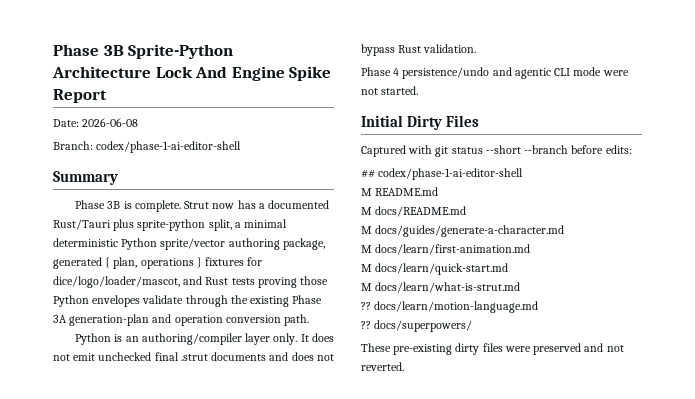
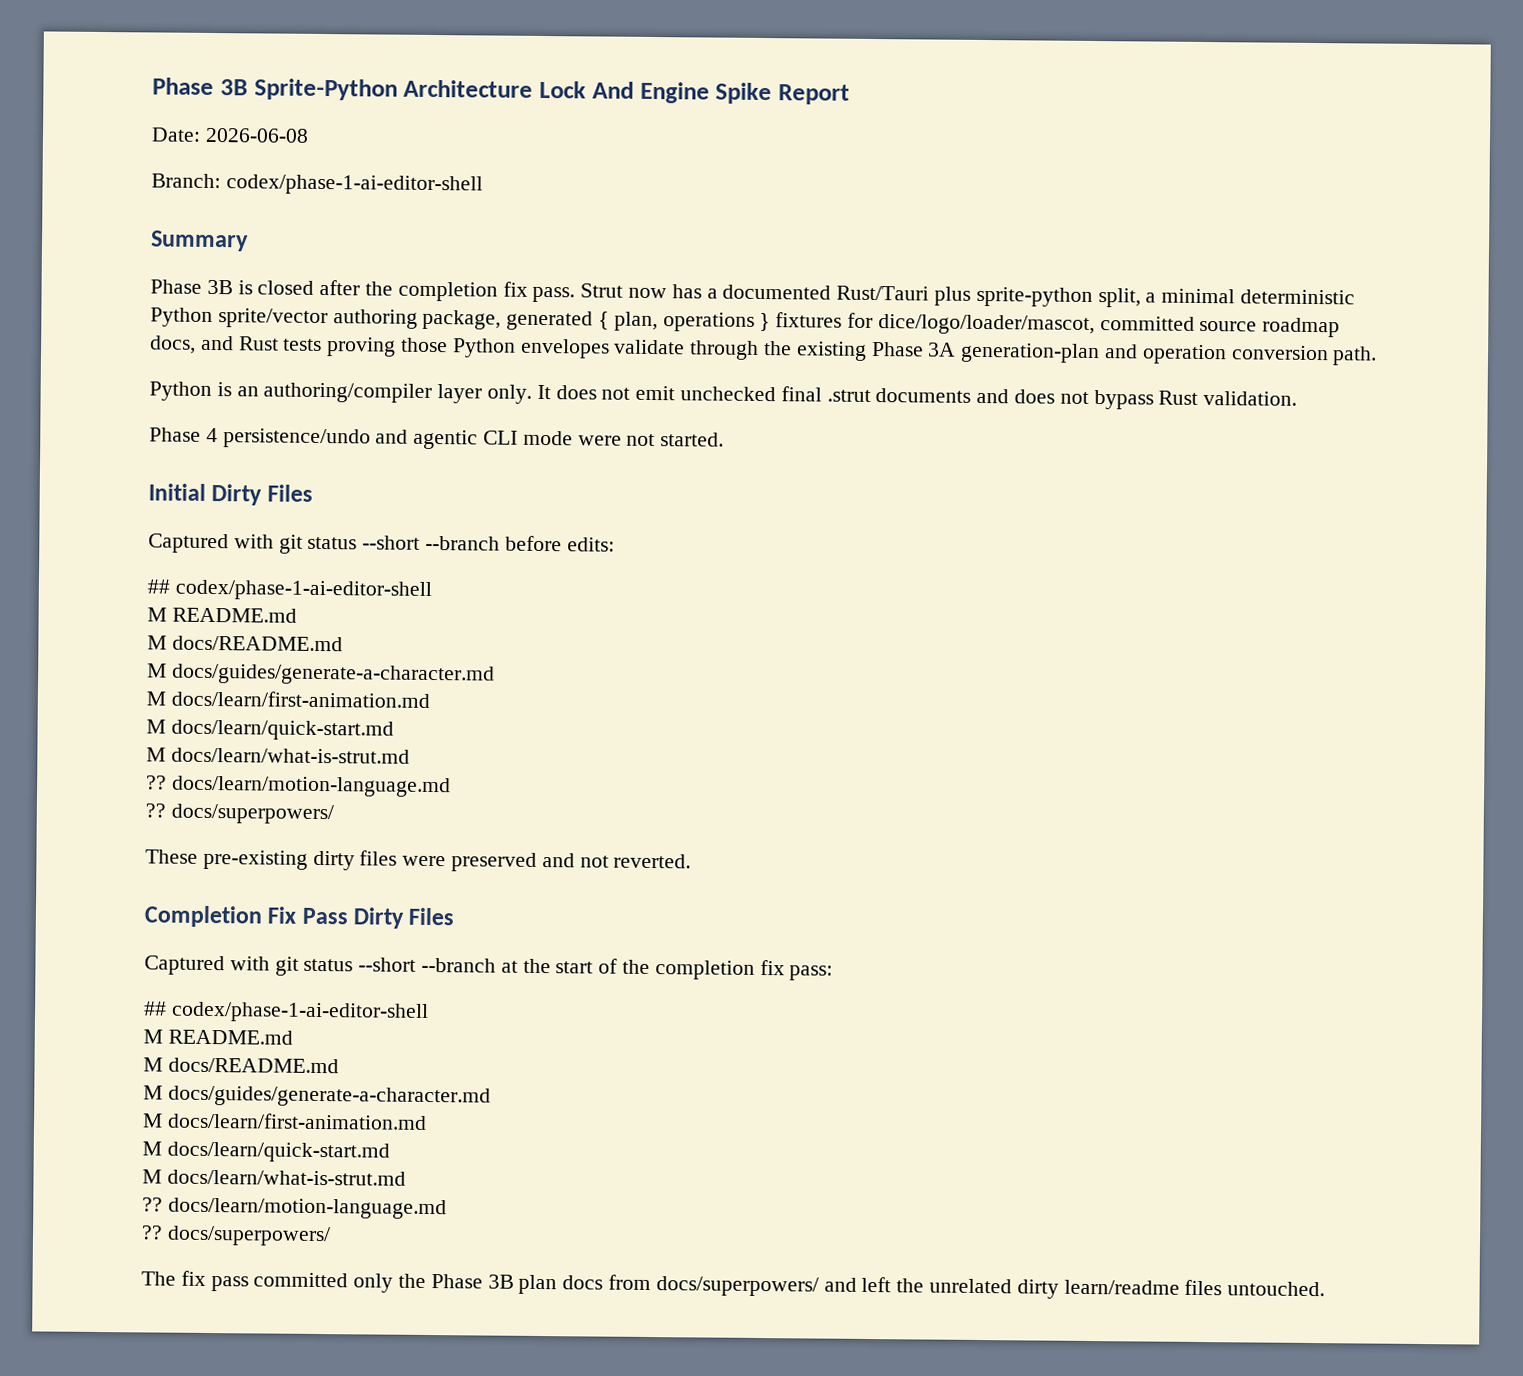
- Phase 3B is complete.
+ Phase 3B is closed after the completion fix pass.
- Strut now has a documented Rust/Tauri plus sprite-python split, a minimal deterministic Python sprite/vector authoring package, generated { plan, operations } fixtures for dice/logo/loader/mascot, and Rust tests proving those Python envelopes validate through the existing Phase 3A generation-plan and operation conversion path.
+ Strut now has a documented Rust/Tauri plus sprite-python split, a minimal deterministic Python sprite/vector authoring package, generated { plan, operations } fixtures for dice/logo/loader/mascot, committed source roadmap docs, and Rust tests proving those Python envelopes validate through the existing Phase 3A generation-plan and operation conversion path.
+ Completion Fix Pass Dirty Files
+ Captured with git status --short --branch at the start of the completion fix pass:
+ ## codex/phase-1-ai-editor-shell
+ M README.md
+ M docs/README.md
+ M docs/guides/generate-a-character.md
+ M docs/learn/first-animation.md
+ M docs/learn/quick-start.md
+ M docs/learn/what-is-strut.md
+ ?? docs/learn/motion-language.md
+ ?? docs/superpowers/
+ The fix pass committed only the Phase 3B plan docs from docs/superpowers/ and left the unrelated dirty learn/readme files untouched.

